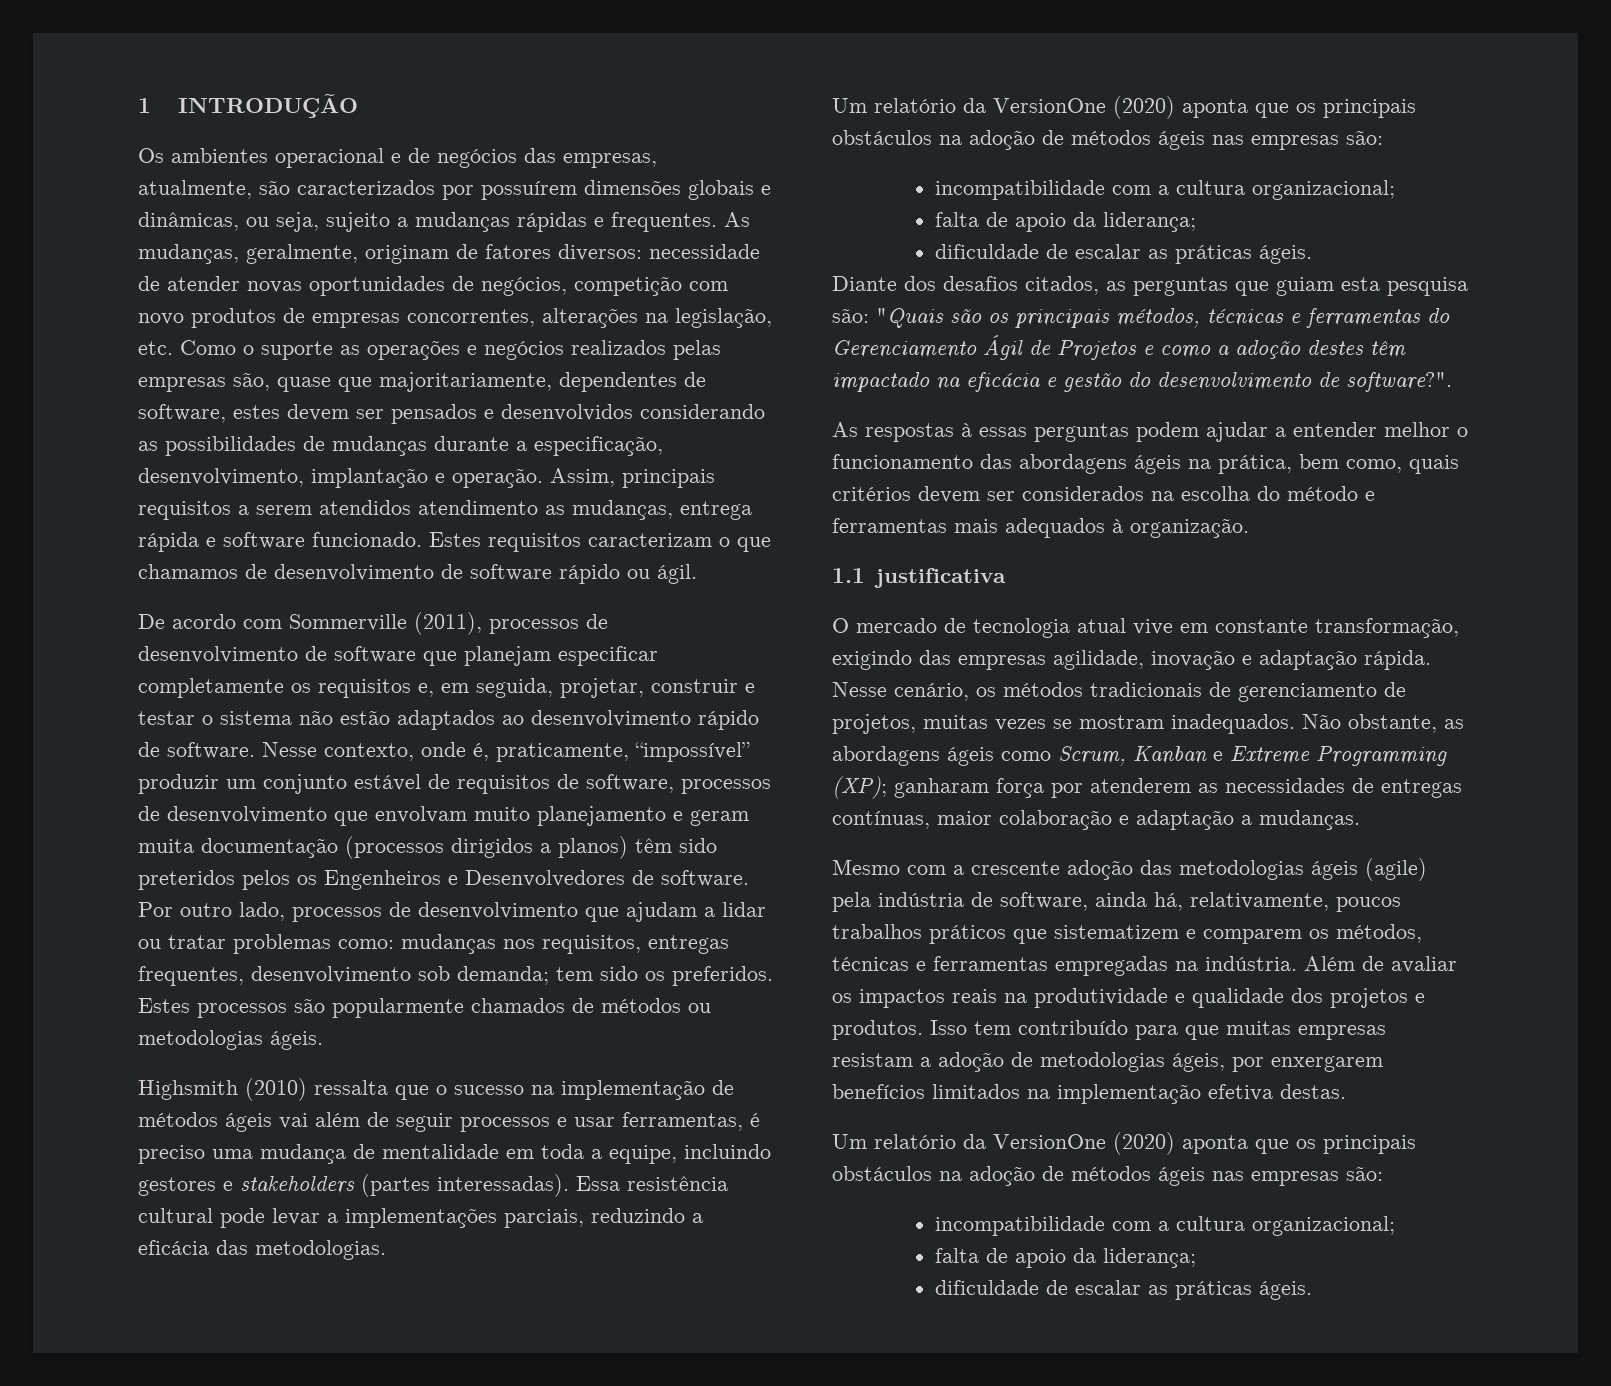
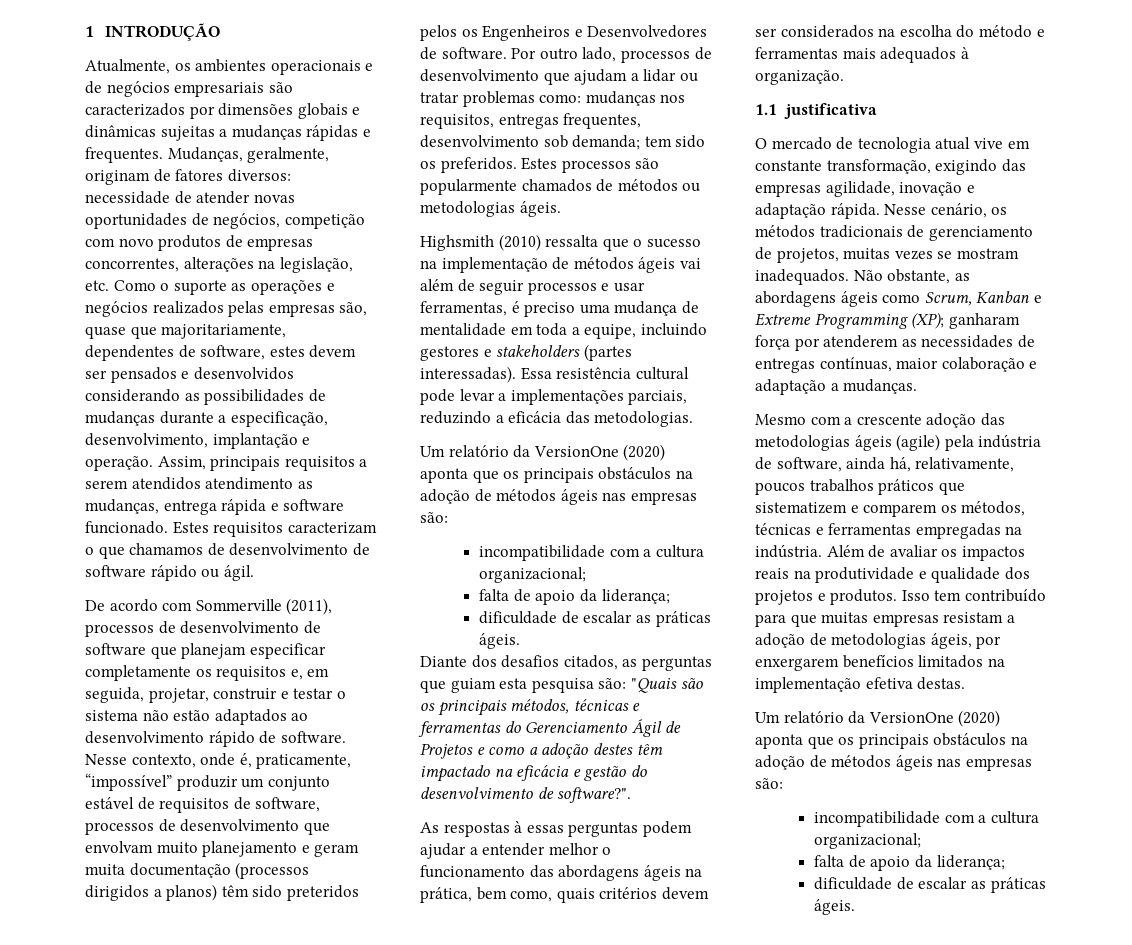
- Os ambientes operacional e de negócios das empresas, atualmente, são caracterizados por possuírem dimensões globais e dinâmicas, ou seja, sujeito a mudanças rápidas e frequentes.
+ Atualmente, os ambientes operacionais e de negócios empresariais são caracterizados por dimensões globais e dinâmicas sujeitas a mudanças rápidas e frequentes.
- As mudanças, geralmente, originam de fatores diversos: necessidade de atender novas oportunidades de negócios, competição com novo produtos de empresas concorrentes, alterações na legislação, etc. Como o suporte as operações e negócios realizados pelas empresas são, quase que majoritariamente, dependentes de software, estes devem ser pensados e desenvolvidos considerando as possibilidades de mudanças durante a especificação, desenvolvimento, implantação e operação.
+ Mudanças, geralmente, originam de fatores diversos: necessidade de atender novas oportunidades de negócios, competição com novo produtos de empresas concorrentes, alterações na legislação, etc. Como o suporte as operações e negócios realizados pelas empresas são, quase que majoritariamente, dependentes de software, estes devem ser pensados e desenvolvidos considerando as possibilidades de mudanças durante a especificação, desenvolvimento, implantação e operação.

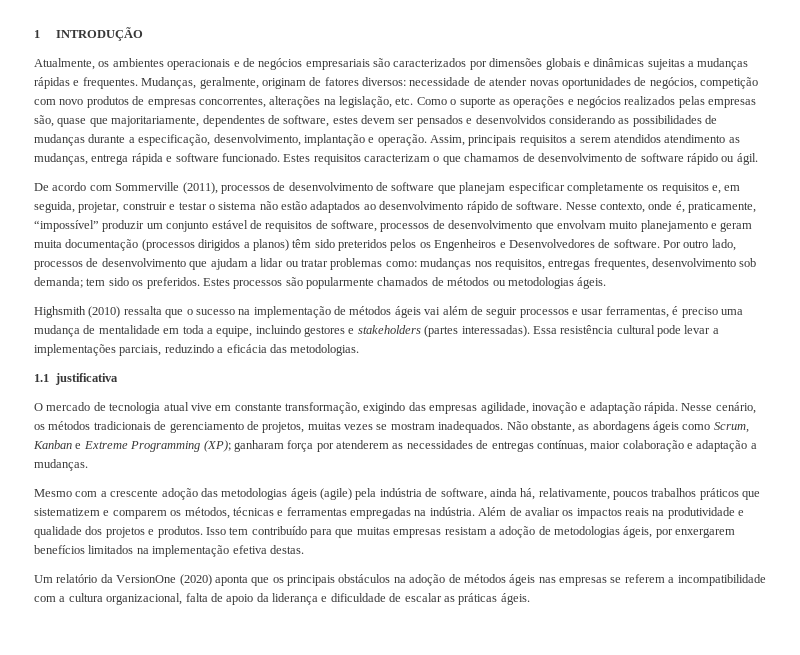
  Essa resistência cultural pode levar a implementações parciais, reduzindo a eficácia das metodologias.
- Um relatório da VersionOne (2020) aponta que os principais obstáculos na adoção de métodos ágeis nas empresas são:
- incompatibilidade com a cultura organizacional;
- falta de apoio da liderança;
- dificuldade de escalar as práticas ágeis.
- Diante dos desafios citados, as perguntas que guiam esta pesquisa são: "Quais são os principais métodos, técnicas e ferramentas do Gerenciamento Ágil de Projetos e como a adoção destes têm impactado na eficácia e gestão do desenvolvimento de software?".
- As respostas à essas perguntas podem ajudar a entender melhor o funcionamento das abordagens ágeis na prática, bem como, quais critérios devem ser considerados na escolha do método e ferramentas mais adequados à organização.
  Isso tem contribuído para que muitas empresas resistam a adoção de metodologias ágeis, por enxergarem benefícios limitados na implementação efetiva destas.
- Um relatório da VersionOne (2020) aponta que os principais obstáculos na adoção de métodos ágeis nas empresas são:
- incompatibilidade com a cultura organizacional;
- falta de apoio da liderança;
- dificuldade de escalar as práticas ágeis.
+ Um relatório da VersionOne (2020) aponta que os principais obstáculos na adoção de métodos ágeis nas empresas se referem a incompatibilidade com a cultura organizacional, falta de apoio da liderança e dificuldade de escalar as práticas ágeis.

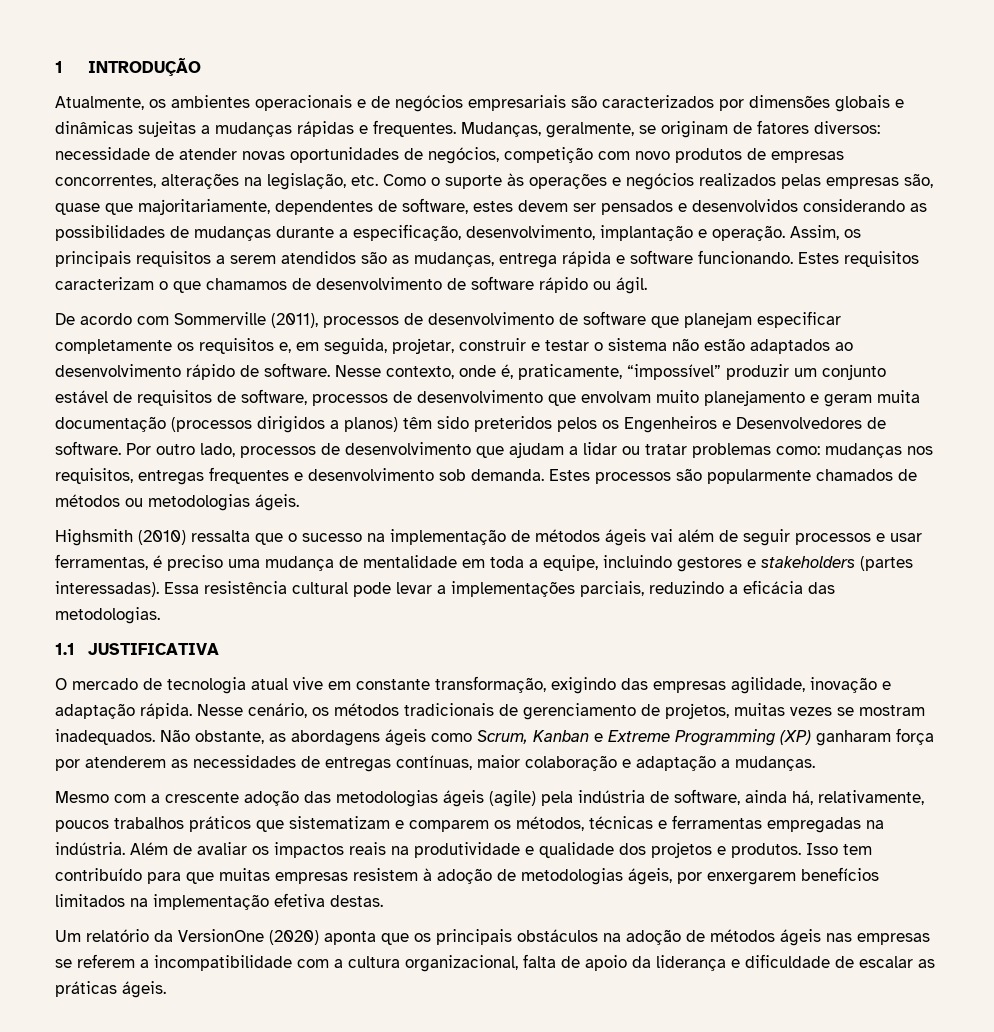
- Mudanças, geralmente, originam de fatores diversos: necessidade de atender novas oportunidades de negócios, competição com novo produtos de empresas concorrentes, alterações na legislação, etc. Como o suporte as operações e negócios realizados pelas empresas são, quase que majoritariamente, dependentes de software, estes devem ser pensados e desenvolvidos considerando as possibilidades de mudanças durante a especificação, desenvolvimento, implantação e operação.
+ Mudanças, geralmente, se originam de fatores diversos: necessidade de atender novas oportunidades de negócios, competição com novo produtos de empresas concorrentes, alterações na legislação, etc. Como o suporte às operações e negócios realizados pelas empresas são, quase que majoritariamente, dependentes de software, estes devem ser pensados e desenvolvidos considerando as possibilidades de mudanças durante a especificação, desenvolvimento, implantação e operação.
- Assim, principais requisitos a serem atendidos atendimento as mudanças, entrega rápida e software funcionado.
+ Assim, os principais requisitos a serem atendidos são as mudanças, entrega rápida e software funcionando.
- Por outro lado, processos de desenvolvimento que ajudam a lidar ou tratar problemas como: mudanças nos requisitos, entregas frequentes, desenvolvimento sob demanda; tem sido os preferidos.
+ Por outro lado, processos de desenvolvimento que ajudam a lidar ou tratar problemas como: mudanças nos requisitos, entregas frequentes e desenvolvimento sob demanda.
- 1.1 justificativa
+ 1.1 JUSTIFICATIVA
- Não obstante, as abordagens ágeis como Scrum, Kanban e Extreme Programming (XP); ganharam força por atenderem as necessidades de entregas contínuas, maior colaboração e adaptação a mudanças.
+ Não obstante, as abordagens ágeis como Scrum, Kanban e Extreme Programming (XP) ganharam força por atenderem as necessidades de entregas contínuas, maior colaboração e adaptação a mudanças.
- Mesmo com a crescente adoção das metodologias ágeis (agile) pela indústria de software, ainda há, relativamente, poucos trabalhos práticos que sistematizem e comparem os métodos, técnicas e ferramentas empregadas na indústria.
+ Mesmo com a crescente adoção das metodologias ágeis (agile) pela indústria de software, ainda há, relativamente, poucos trabalhos práticos que sistematizam e comparem os métodos, técnicas e ferramentas empregadas na indústria.
- Isso tem contribuído para que muitas empresas resistam a adoção de metodologias ágeis, por enxergarem benefícios limitados na implementação efetiva destas.
+ Isso tem contribuído para que muitas empresas resistem à adoção de metodologias ágeis, por enxergarem benefícios limitados na implementação efetiva destas.

